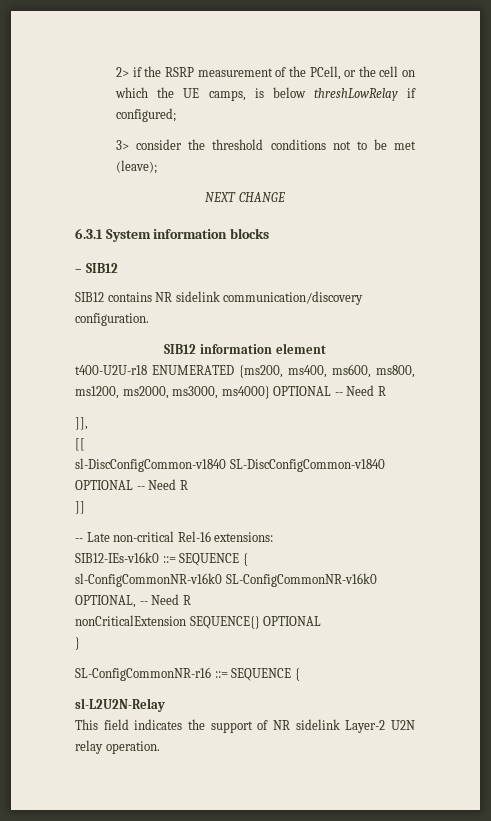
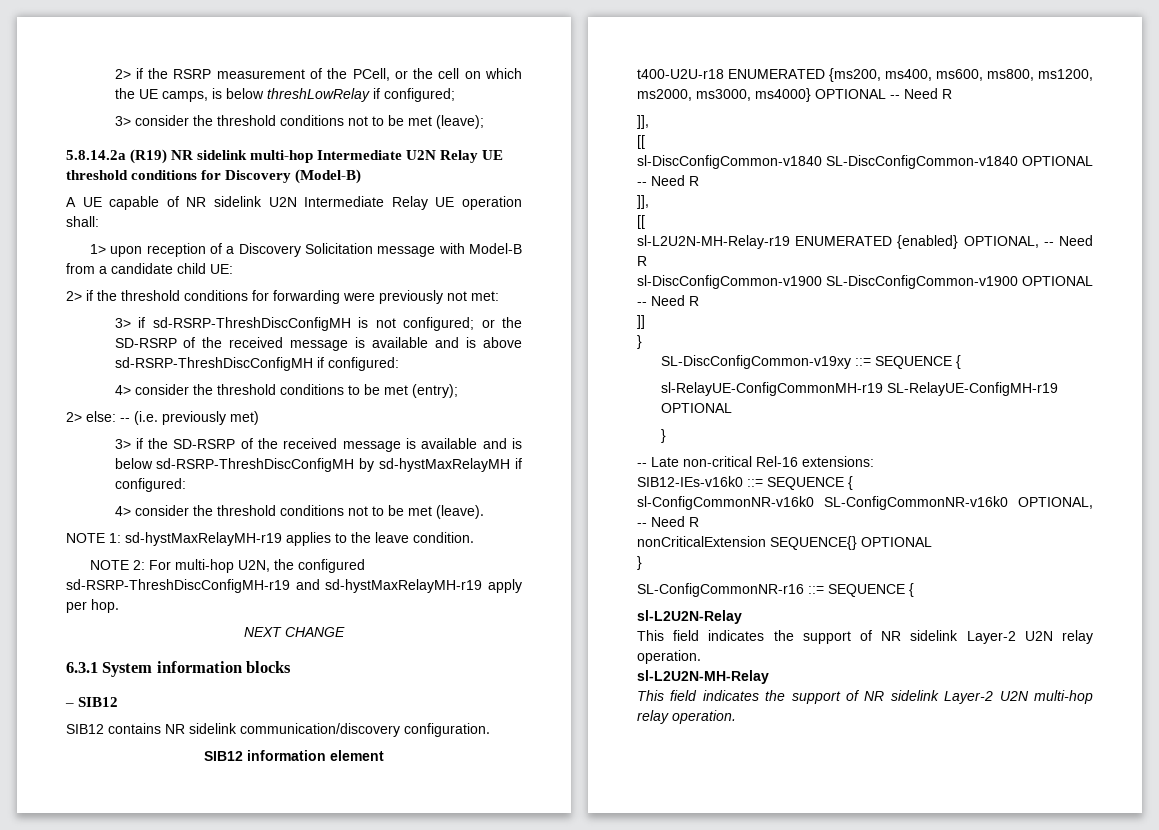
+ 5.8.14.2a (R19) NR sidelink multi-hop Intermediate U2N Relay UE threshold conditions for Discovery (Model-B)
+ A UE capable of NR sidelink U2N Intermediate Relay UE operation shall:
+ 1> upon reception of a Discovery Solicitation message with Model-B from a candidate child UE:
+ 2> if the threshold conditions for forwarding were previously not met:
+ 3> if sd-RSRP-ThreshDiscConfigMH is not configured; or the SD-RSRP of the received message is available and is above sd-RSRP-ThreshDiscConfigMH if configured:
+ 4> consider the threshold conditions to be met (entry);
+ 2> else: -- (i.e. previously met)
+ 3> if the SD-RSRP of the received message is available and is below sd-RSRP-ThreshDiscConfigMH by sd-hystMaxRelayMH if configured:
+ 4> consider the threshold conditions not to be met (leave).
+ NOTE 1: sd-hystMaxRelayMH-r19 applies to the leave condition.
+ NOTE 2: For multi-hop U2N, the configured sd-RSRP-ThreshDiscConfigMH-r19 and sd-hystMaxRelayMH-r19 apply per hop.
  sl-DiscConfigCommon-v1840 SL-DiscConfigCommon-v1840 OPTIONAL -- Need R
+ ]],
+ [[
+ sl-L2U2N-MH-Relay-r19 ENUMERATED {enabled} OPTIONAL, -- Need R
+ sl-DiscConfigCommon-v1900 SL-DiscConfigCommon-v1900 OPTIONAL -- Need R
  ]]
+ }
+ SL-DiscConfigCommon-v19xy ::= SEQUENCE {
+ sl-RelayUE-ConfigCommonMH-r19 SL-RelayUE-ConfigMH-r19 OPTIONAL
+ }
+ sl-L2U2N-MH-Relay
+ This field indicates the support of NR sidelink Layer-2 U2N multi-hop relay operation.

